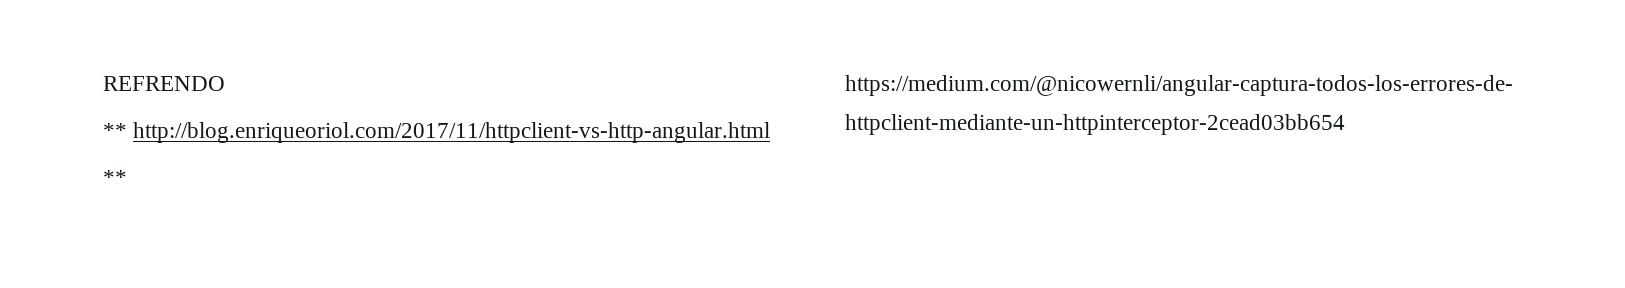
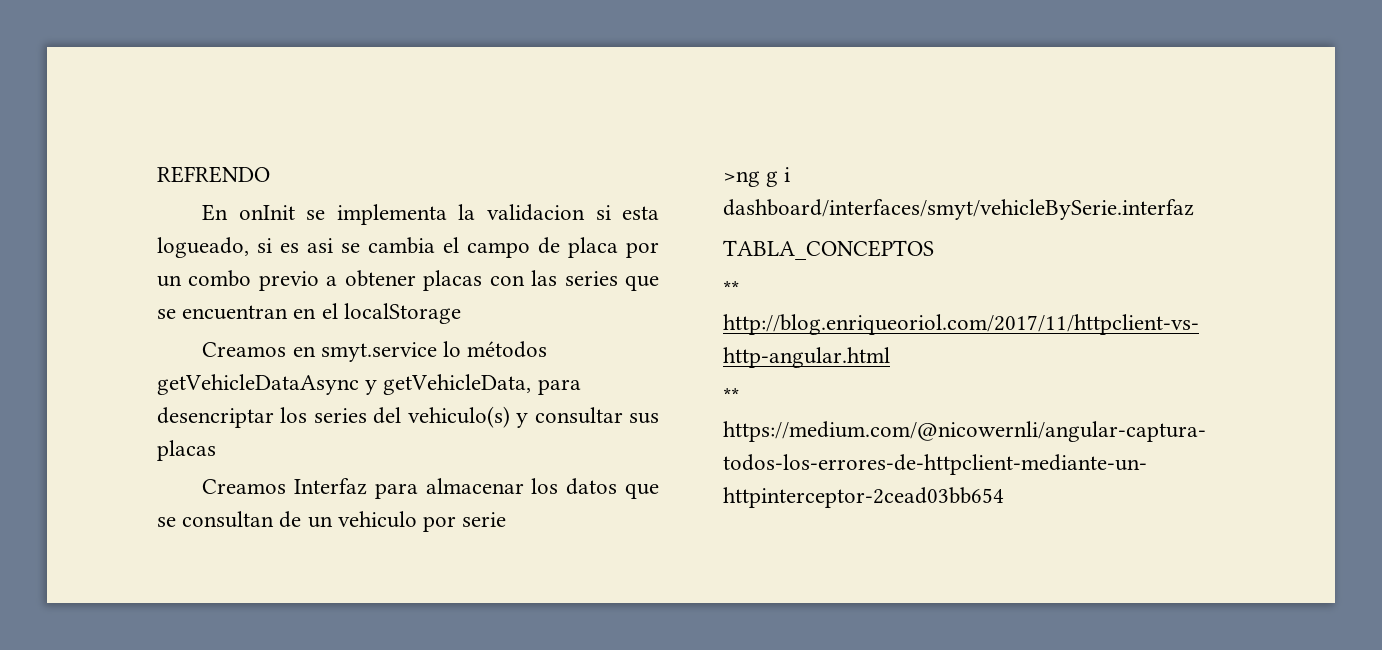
+ En onInit se implementa la validacion si esta logueado, si es asi se cambia el campo de placa por un combo previo a obtener placas con las series que se encuentran en el localStorage
+ Creamos en smyt.service lo métodos getVehicleDataAsync y getVehicleData, para desencriptar los series del vehiculo(s) y consultar sus placas
+ Creamos Interfaz para almacenar los datos que se consultan de un vehiculo por serie
+ >ng g i dashboard/interfaces/smyt/vehicleBySerie.interfaz
+ TABLA_CONCEPTOS

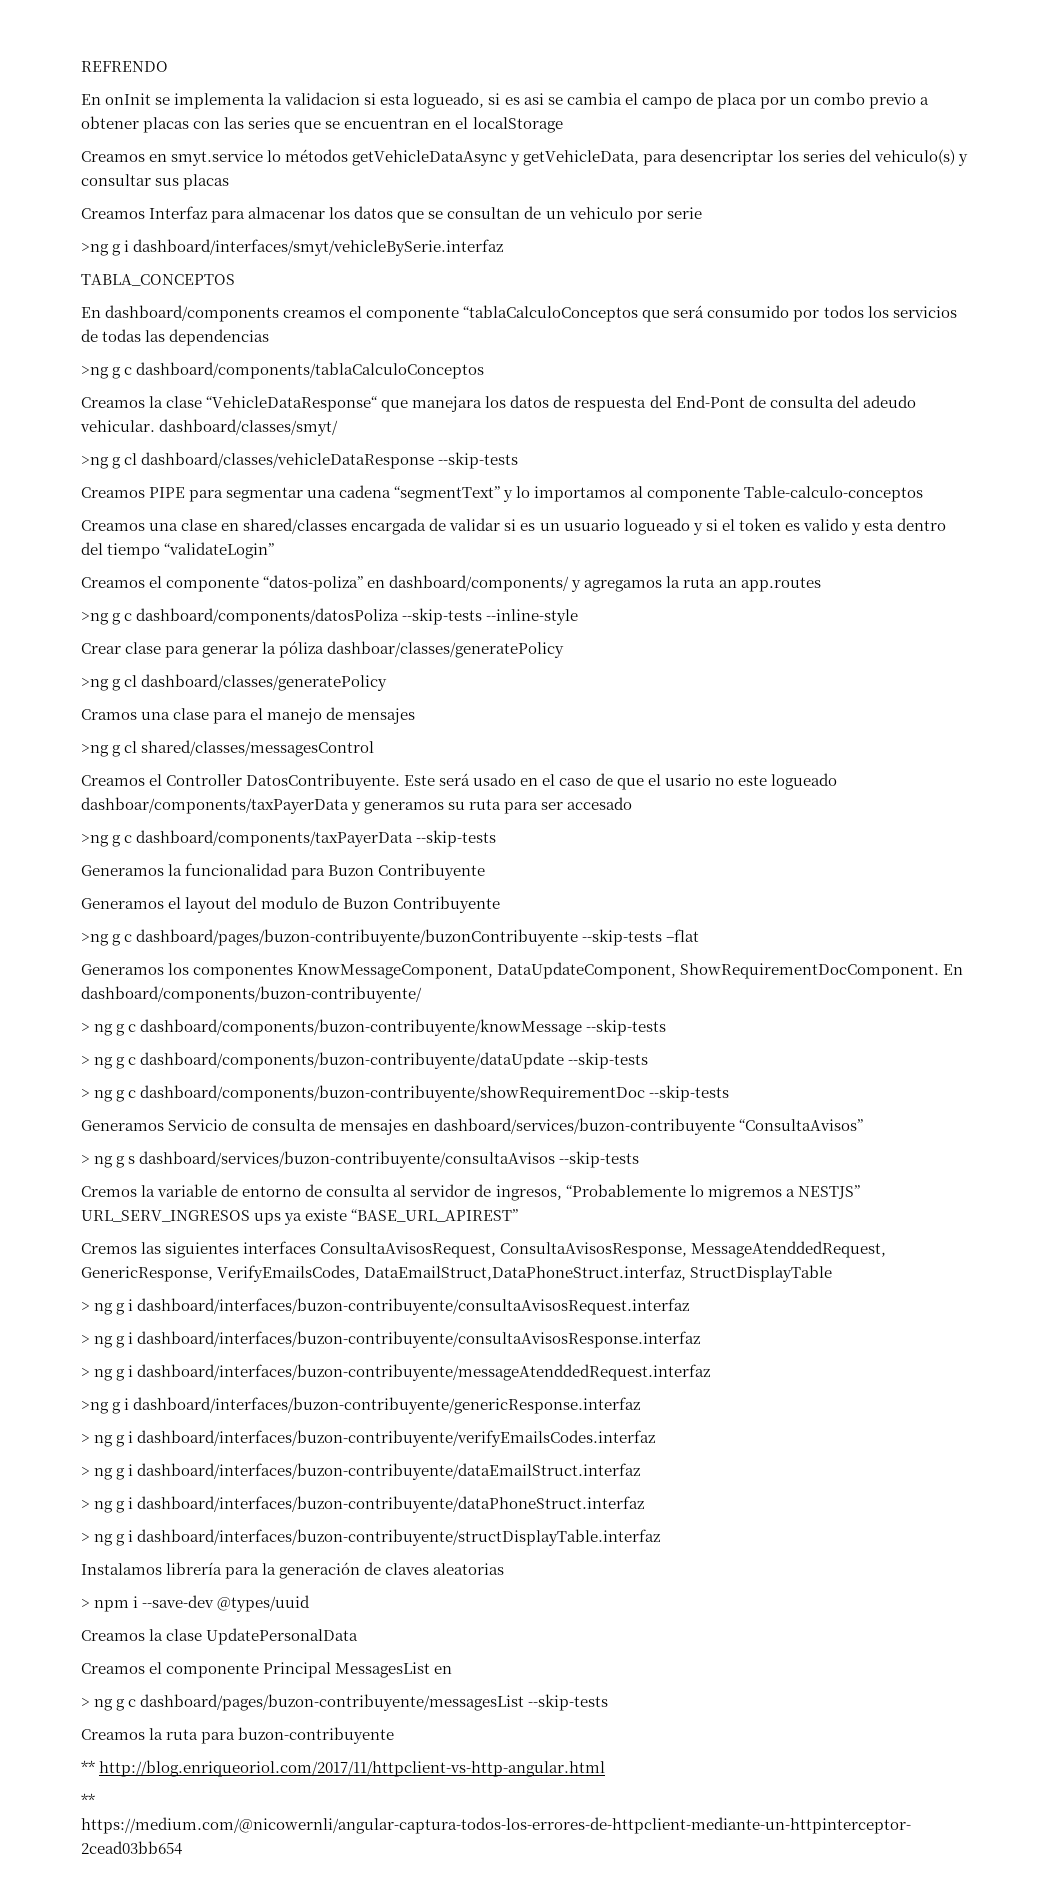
+ En dashboard/components creamos el componente “tablaCalculoConceptos que será consumido por todos los servicios de todas las dependencias
+ >ng g c dashboard/components/tablaCalculoConceptos
+ Creamos la clase “VehicleDataResponse“ que manejara los datos de respuesta del End-Pont de consulta del adeudo vehicular. dashboard/classes/smyt/
+ >ng g cl dashboard/classes/vehicleDataResponse --skip-tests
+ Creamos PIPE para segmentar una cadena “segmentText” y lo importamos al componente Table-calculo-conceptos
+ Creamos una clase en shared/classes encargada de validar si es un usuario logueado y si el token es valido y esta dentro del tiempo “validateLogin”
+ Creamos el componente “datos-poliza” en dashboard/components/ y agregamos la ruta an app.routes
+ >ng g c dashboard/components/datosPoliza --skip-tests --inline-style
+ Crear clase para generar la póliza dashboar/classes/generatePolicy
+ >ng g cl dashboard/classes/generatePolicy
+ Cramos una clase para el manejo de mensajes
+ >ng g cl shared/classes/messagesControl
+ Creamos el Controller DatosContribuyente. Este será usado en el caso de que el usario no este logueado dashboar/components/taxPayerData y generamos su ruta para ser accesado
+ >ng g c dashboard/components/taxPayerData --skip-tests
+ Generamos la funcionalidad para Buzon Contribuyente
+ Generamos el layout del modulo de Buzon Contribuyente
+ >ng g c dashboard/pages/buzon-contribuyente/buzonContribuyente --skip-tests –flat
+ Generamos los componentes KnowMessageComponent, DataUpdateComponent, ShowRequirementDocComponent. En dashboard/components/buzon-contribuyente/
+ > ng g c dashboard/components/buzon-contribuyente/knowMessage --skip-tests
+ > ng g c dashboard/components/buzon-contribuyente/dataUpdate --skip-tests
+ > ng g c dashboard/components/buzon-contribuyente/showRequirementDoc --skip-tests
+ Generamos Servicio de consulta de mensajes en dashboard/services/buzon-contribuyente “ConsultaAvisos”
+ > ng g s dashboard/services/buzon-contribuyente/consultaAvisos --skip-tests
+ Cremos la variable de entorno de consulta al servidor de ingresos, “Probablemente lo migremos a NESTJS” URL_SERV_INGRESOS ups ya existe “BASE_URL_APIREST”
+ Cremos las siguientes interfaces ConsultaAvisosRequest, ConsultaAvisosResponse, MessageAtenddedRequest, GenericResponse, VerifyEmailsCodes, DataEmailStruct,DataPhoneStruct.interfaz, StructDisplayTable
+ > ng g i dashboard/interfaces/buzon-contribuyente/consultaAvisosRequest.interfaz
+ > ng g i dashboard/interfaces/buzon-contribuyente/consultaAvisosResponse.interfaz
+ > ng g i dashboard/interfaces/buzon-contribuyente/messageAtenddedRequest.interfaz
+ >ng g i dashboard/interfaces/buzon-contribuyente/genericResponse.interfaz
+ > ng g i dashboard/interfaces/buzon-contribuyente/verifyEmailsCodes.interfaz
+ > ng g i dashboard/interfaces/buzon-contribuyente/dataEmailStruct.interfaz
+ > ng g i dashboard/interfaces/buzon-contribuyente/dataPhoneStruct.interfaz
+ > ng g i dashboard/interfaces/buzon-contribuyente/structDisplayTable.interfaz
+ Instalamos librería para la generación de claves aleatorias
+ > npm i --save-dev @types/uuid
+ Creamos la clase UpdatePersonalData
+ Creamos el componente Principal MessagesList en
+ > ng g c dashboard/pages/buzon-contribuyente/messagesList --skip-tests
+ Creamos la ruta para buzon-contribuyente

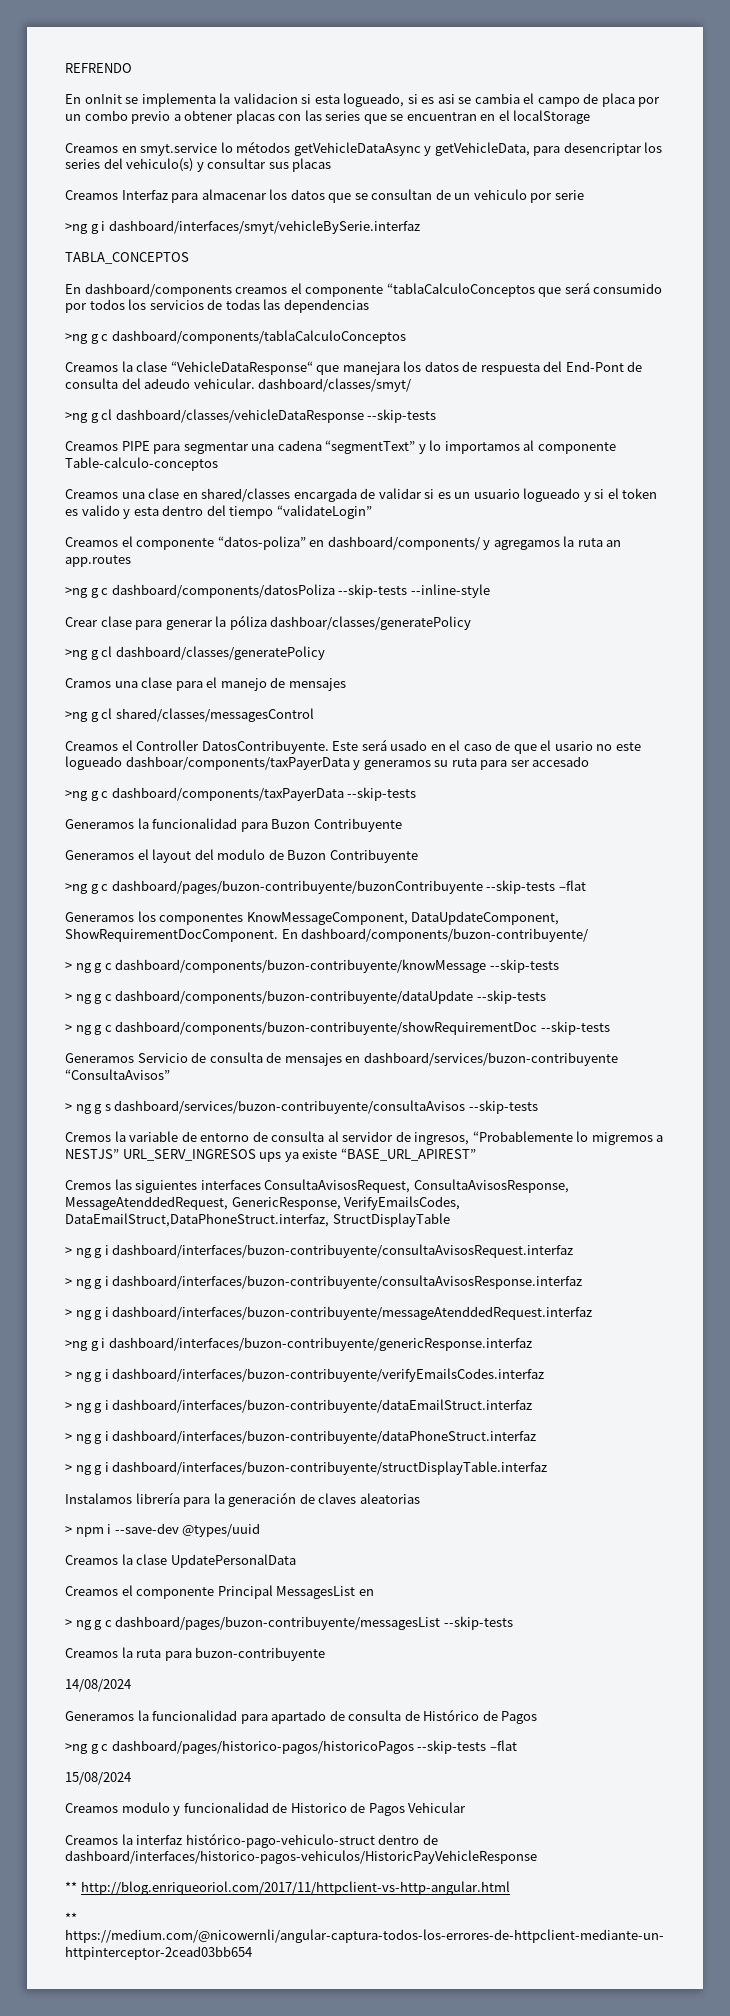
+ 14/08/2024
+ Generamos la funcionalidad para apartado de consulta de Histórico de Pagos
+ >ng g c dashboard/pages/historico-pagos/historicoPagos --skip-tests –flat
+ 15/08/2024
+ Creamos modulo y funcionalidad de Historico de Pagos Vehicular
+ Creamos la interfaz histórico-pago-vehiculo-struct dentro de dashboard/interfaces/historico-pagos-vehiculos/HistoricPayVehicleResponse

